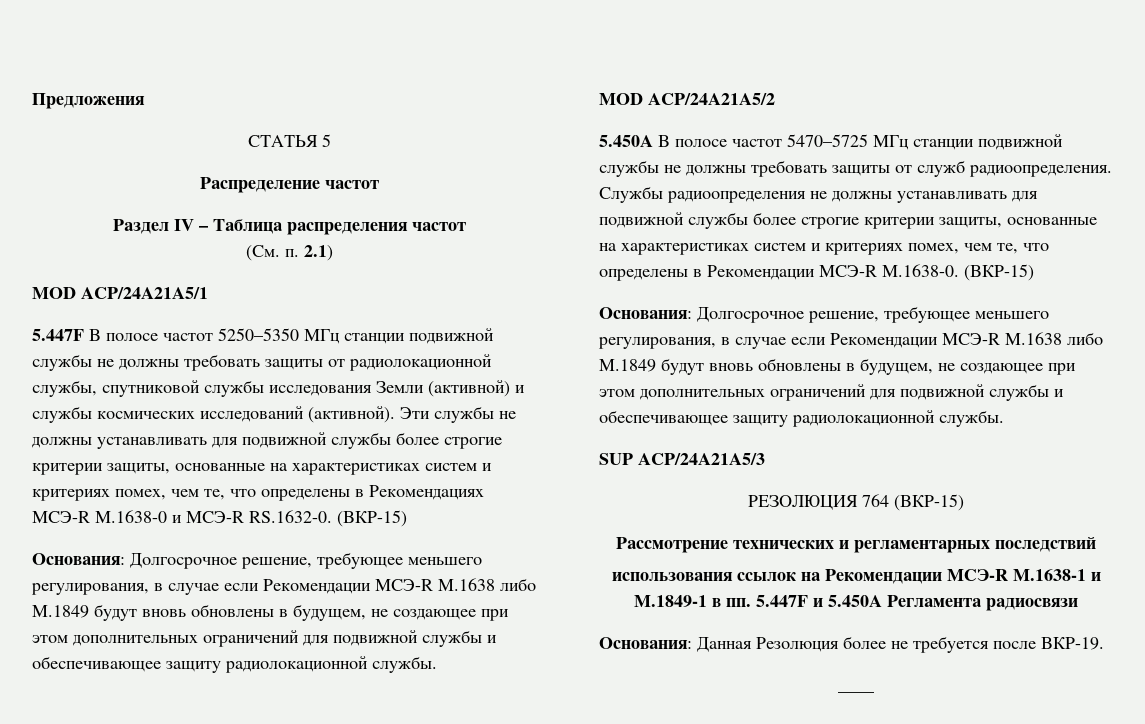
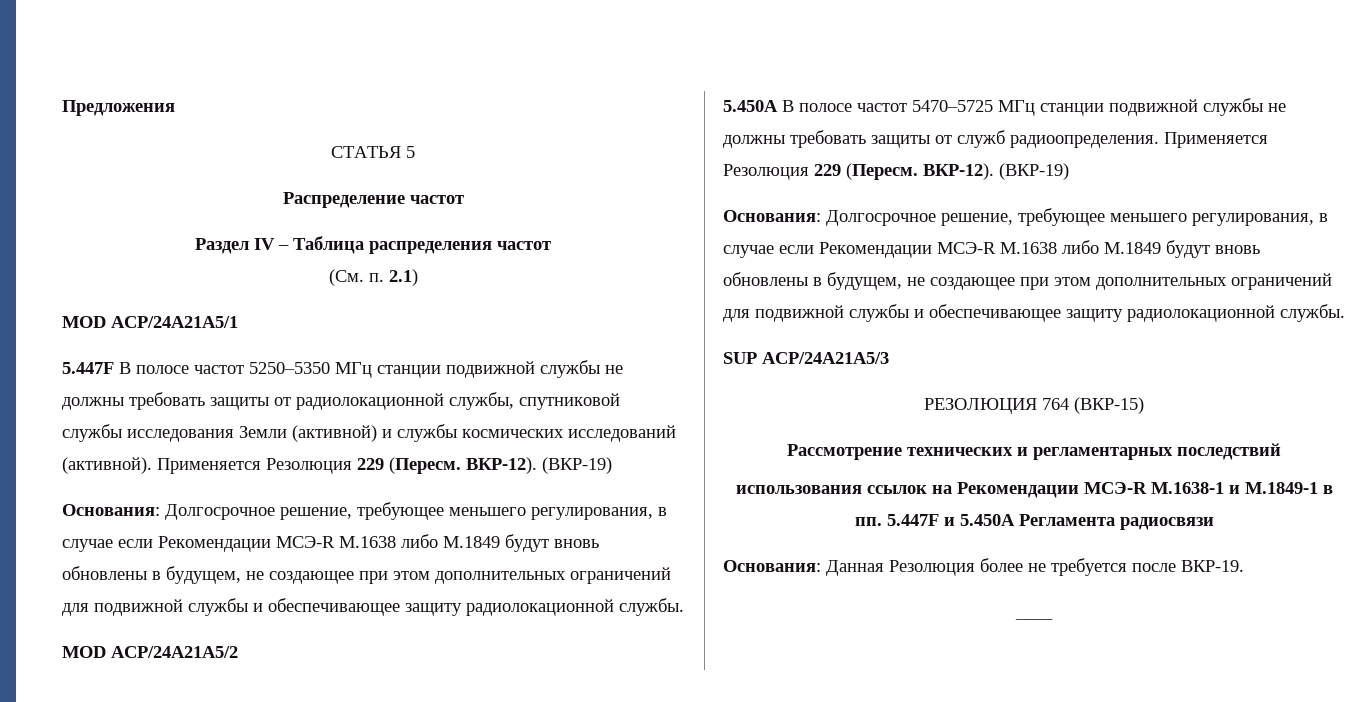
- 5.447F В полосе частот 5250–5350 МГц станции подвижной службы не должны требовать защиты от радиолокационной службы, спутниковой службы исследования Земли (активной) и службы космических исследований (активной). Эти службы не должны устанавливать для подвижной службы более строгие критерии защиты, основанные на характеристиках систем и критериях помех, чем те, что определены в Рекомендациях МСЭ-R М.1638-0 и МСЭ-R RS.1632-0. (ВКР-15)
+ 5.447F В полосе частот 5250–5350 МГц станции подвижной службы не должны требовать защиты от радиолокационной службы, спутниковой службы исследования Земли (активной) и службы космических исследований (активной). Применяется Резолюция 229 (Пересм. ВКР-12). (ВКР-19)
- 5.450A В полосе частот 5470–5725 МГц станции подвижной службы не должны требовать защиты от служб радиоопределения. Службы радиоопределения не должны устанавливать для подвижной службы более строгие критерии защиты, основанные на характеристиках систем и критериях помех, чем те, что определены в Рекомендации МСЭ-R М.1638-0. (ВКР-15)
+ 5.450A В полосе частот 5470–5725 МГц станции подвижной службы не должны требовать защиты от служб радиоопределения. Применяется Резолюция 229 (Пересм. ВКР-12). (ВКР-19)

